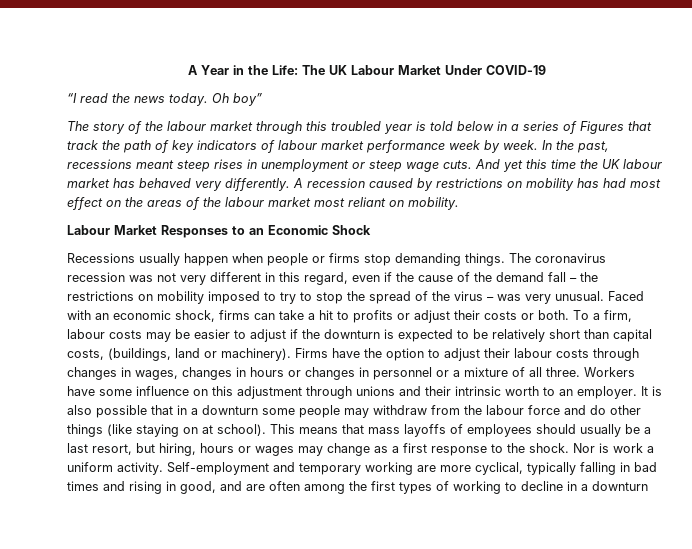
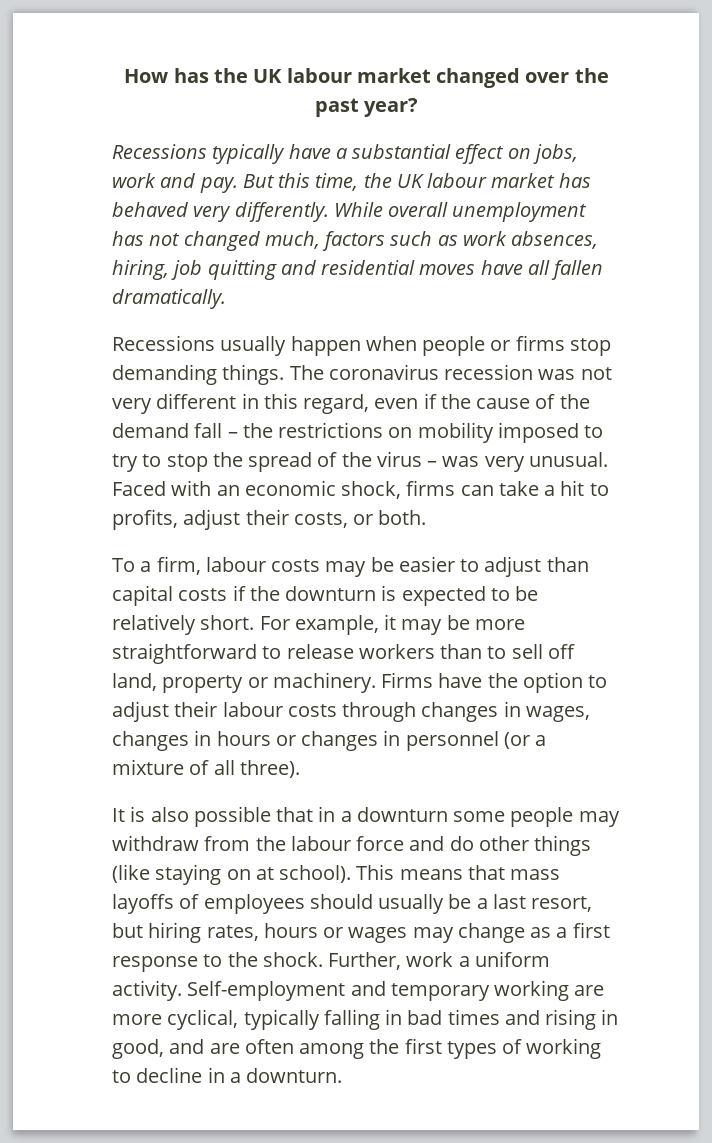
- A Year in the Life: The UK Labour Market Under COVID-19
- “I read the news today. Oh boy”
- The story of the labour market through this troubled year is told below in a series of Figures that track the path of key indicators of labour market performance week by week. In the past, recessions meant steep rises in unemployment or steep wage cuts. And yet this time the UK labour market has behaved very differently.
+ How has the UK labour market changed over the past year?
+ Recessions typically have a substantial effect on jobs, work and pay. But this time, the UK labour market has behaved very differently.
- A recession caused by restrictions on mobility has had most effect on the areas of the labour market most reliant on mobility.
- Labour Market Responses to an Economic Shock
+ While overall unemployment has not changed much, factors such as work absences, hiring, job quitting and residential moves have all fallen dramatically.
- Faced with an economic shock, firms can take a hit to profits or adjust their costs or both. To a firm, labour costs may be easier to adjust if the downturn is expected to be relatively short than capital costs, (buildings, land or machinery).
+ Faced with an economic shock, firms can take a hit to profits, adjust their costs, or both.
+ To a firm, labour costs may be easier to adjust than capital costs if the downturn is expected to be relatively short. For example, it may be more straightforward to release workers than to sell off land, property or machinery.
- Firms have the option to adjust their labour costs through changes in wages, changes in hours or changes in personnel or a mixture of all three. Workers have some influence on this adjustment through unions and their intrinsic worth to an employer. It is also possible that in a downturn some people may withdraw from the labour force and do other things (like staying on at school).
+ Firms have the option to adjust their labour costs through changes in wages, changes in hours or changes in personnel (or a mixture of all three).
+ It is also possible that in a downturn some people may withdraw from the labour force and do other things (like staying on at school).
- This means that mass layoffs of employees should usually be a last resort, but hiring, hours or wages may change as a first response to the shock.
+ This means that mass layoffs of employees should usually be a last resort, but hiring rates, hours or wages may change as a first response to the shock.
- Nor is work a uniform activity.
+ Further, work a uniform activity.
- Self-employment and temporary working are more cyclical, typically falling in bad times and rising in good, and are often among the first types of working to decline in a downturn
+ Self-employment and temporary working are more cyclical, typically falling in bad times and rising in good, and are often among the first types of working to decline in a downturn.

